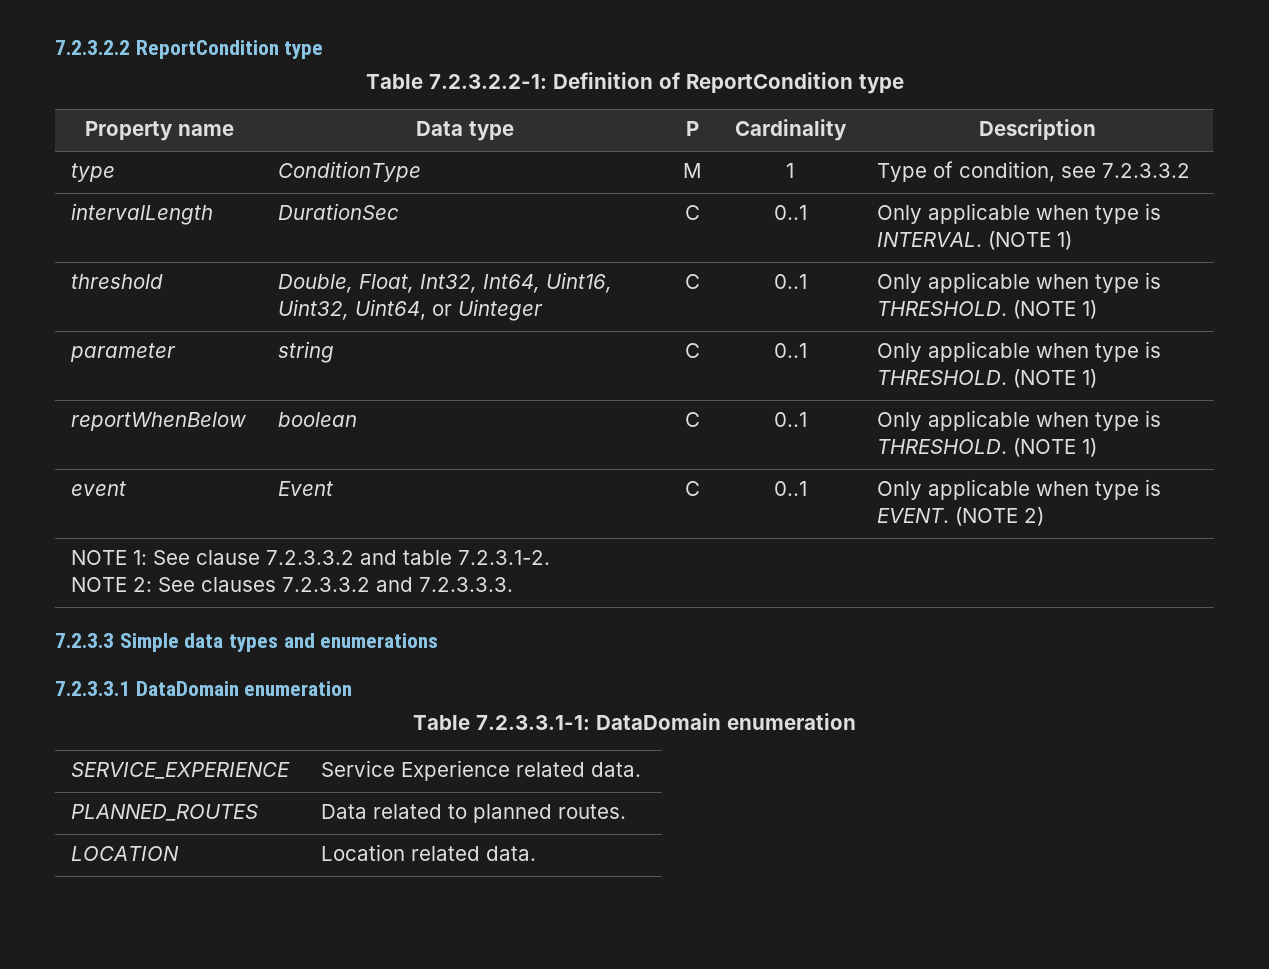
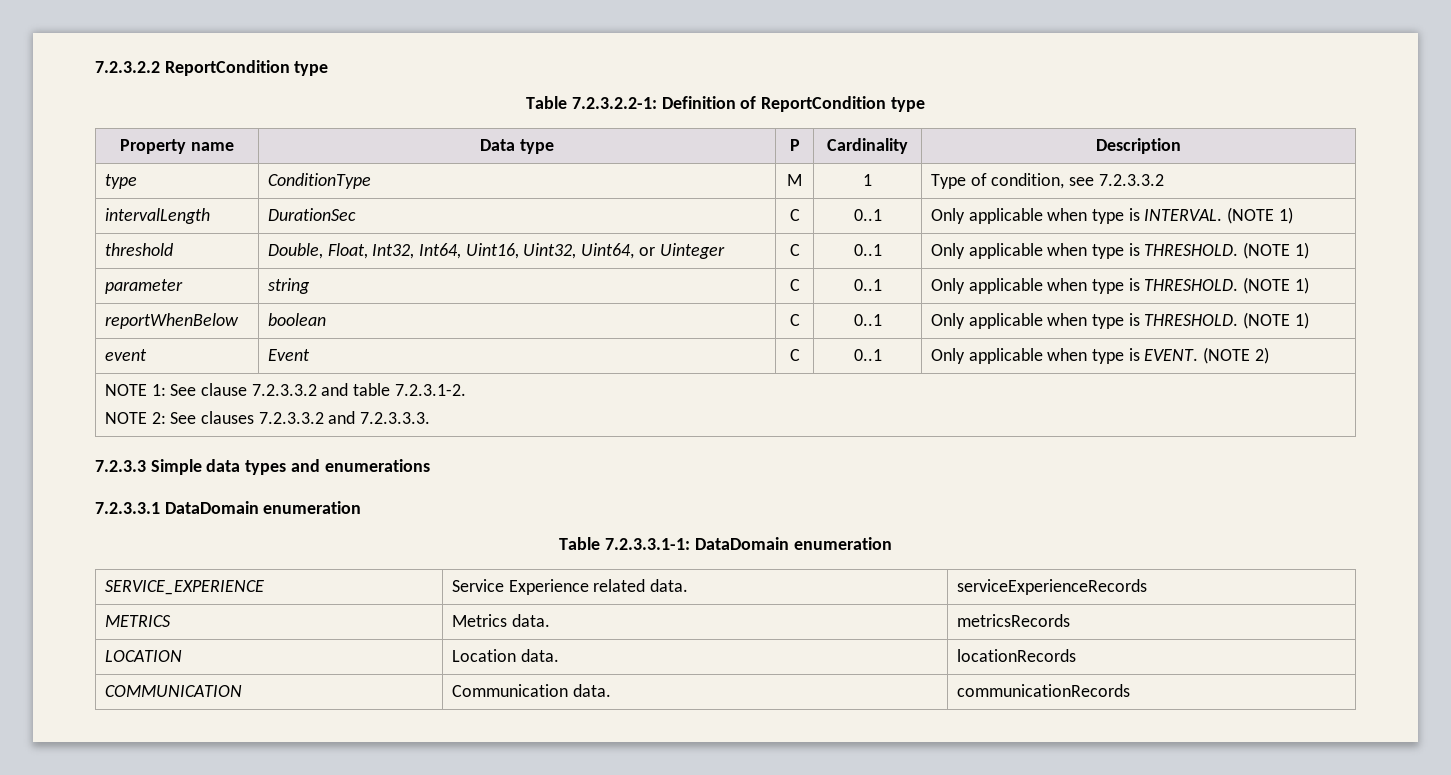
- SERVICE_EXPERIENCE | Service Experience related data.
- PLANNED_ROUTES | Data related to planned routes.
+ SERVICE_EXPERIENCE | Service Experience related data. | serviceExperienceRecords
+ METRICS | Metrics data. | metricsRecords
- LOCATION | Location related data.
+ LOCATION | Location data. | locationRecords
+ COMMUNICATION | Communication data. | communicationRecords

